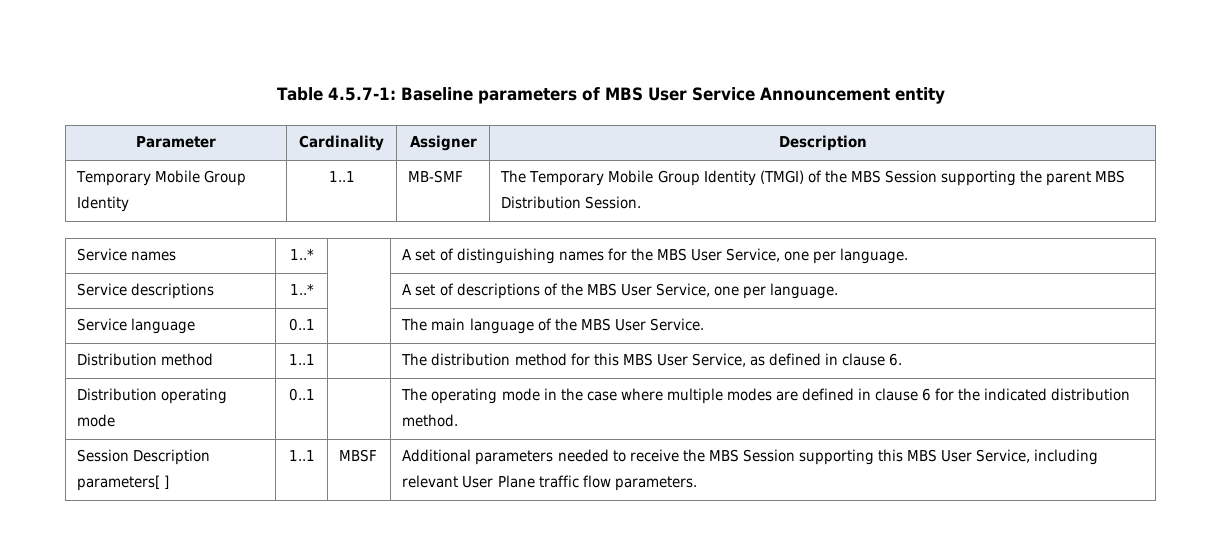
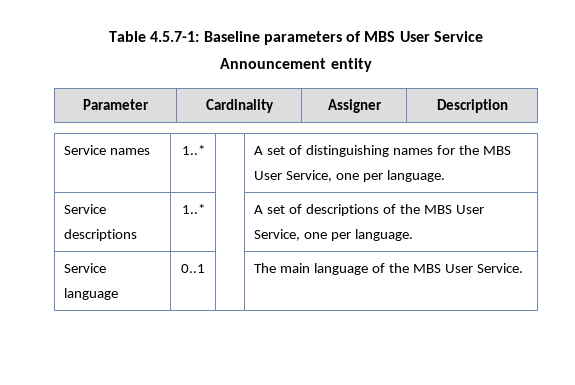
- Temporary Mobile Group Identity | 1..1 | MB-SMF | The Temporary Mobile Group Identity (TMGI) of the MBS Session supporting the parent MBS Distribution Session.
- Distribution method | 1..1 | | The distribution method for this MBS User Service, as defined in clause 6.
- Distribution operating mode | 0..1 | | The operating mode in the case where multiple modes are defined in clause 6 for the indicated distribution method.
- Session Description parameters[ ] | 1..1 | MBSF | Additional parameters needed to receive the MBS Session supporting this MBS User Service, including relevant User Plane traffic flow parameters.

